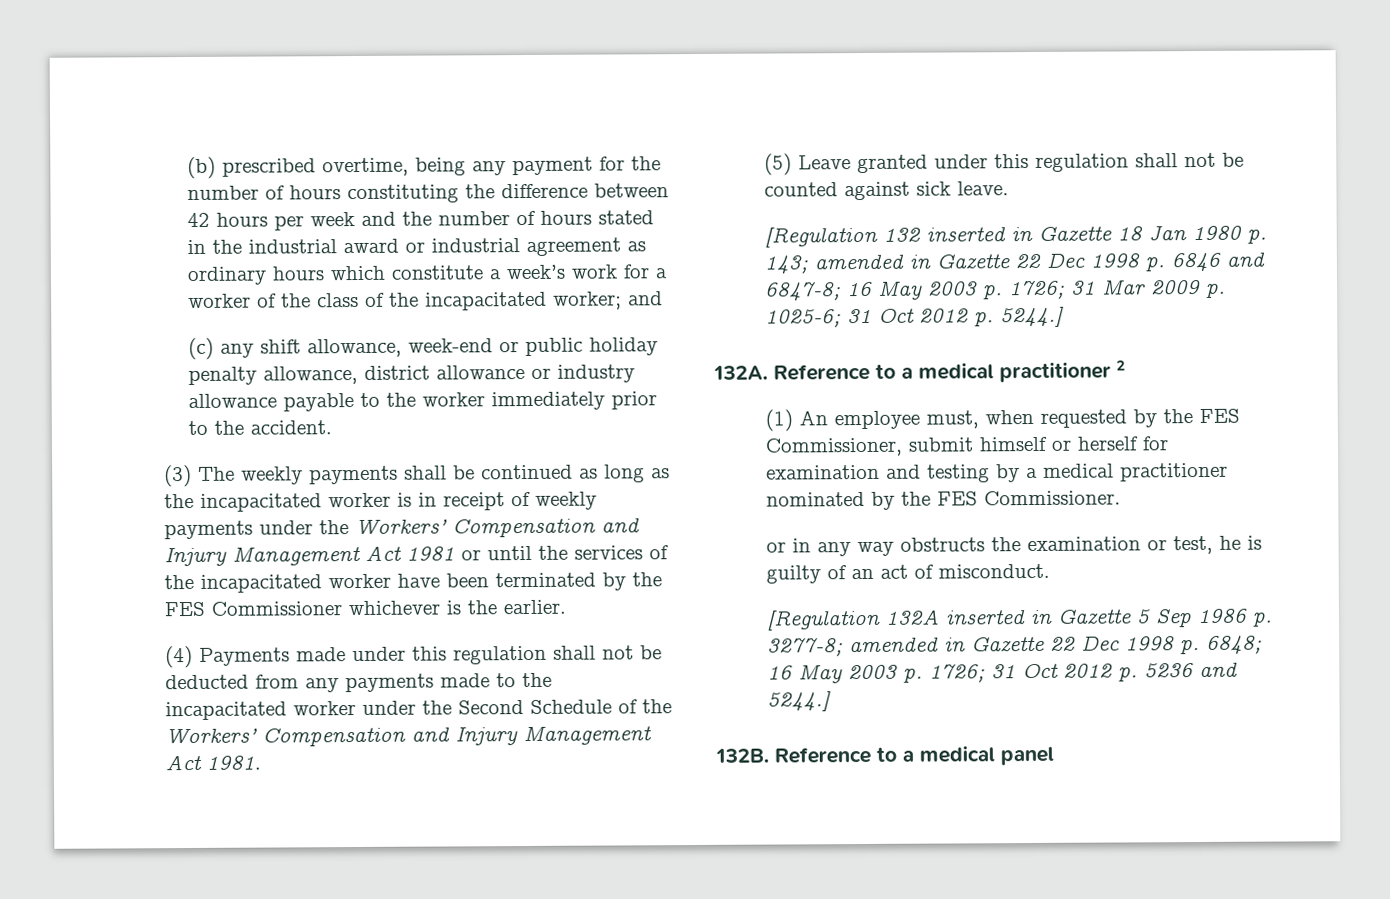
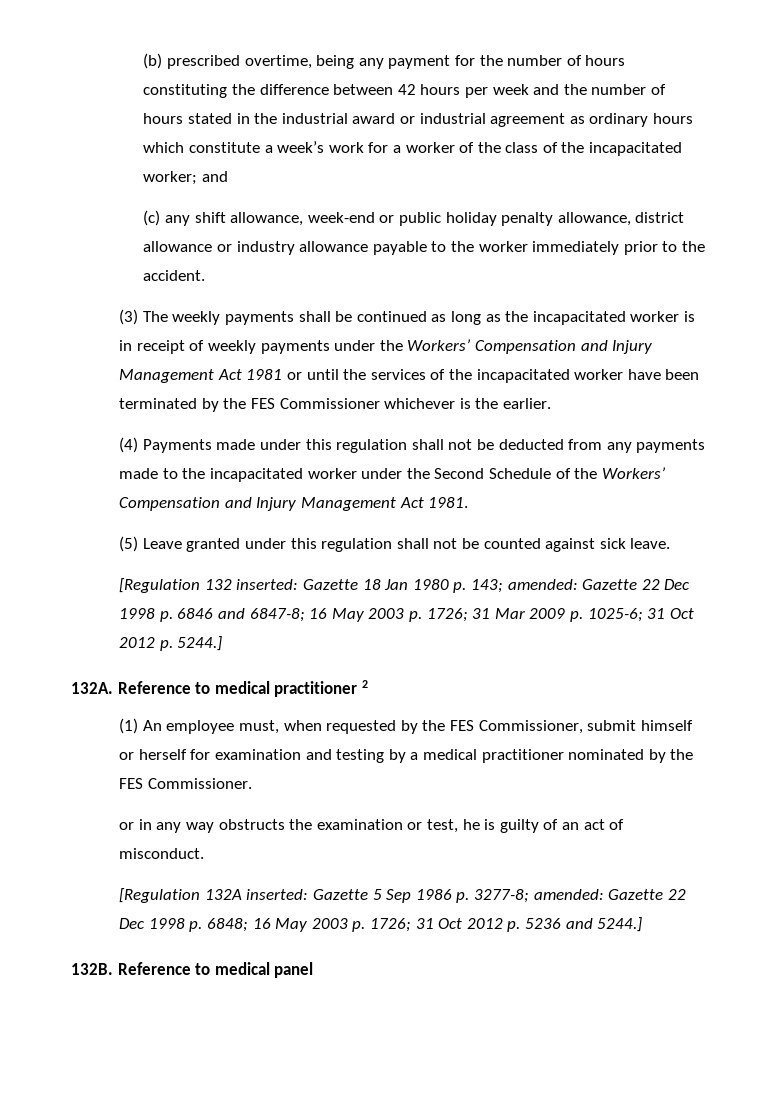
- [Regulation 132 inserted in Gazette 18 Jan 1980 p. 143; amended in Gazette 22 Dec 1998 p. 6846 and 6847-8; 16 May 2003 p. 1726; 31 Mar 2009 p. 1025-6; 31 Oct 2012 p. 5244.]
+ [Regulation 132 inserted: Gazette 18 Jan 1980 p. 143; amended: Gazette 22 Dec 1998 p. 6846 and 6847-8; 16 May 2003 p. 1726; 31 Mar 2009 p. 1025-6; 31 Oct 2012 p. 5244.]
- Reference to a medical practitioner 2
+ Reference to medical practitioner 2
- [Regulation 132A inserted in Gazette 5 Sep 1986 p. 3277-8; amended in Gazette 22 Dec 1998 p. 6848; 16 May 2003 p. 1726; 31 Oct 2012 p. 5236 and 5244.]
+ [Regulation 132A inserted: Gazette 5 Sep 1986 p. 3277-8; amended: Gazette 22 Dec 1998 p. 6848; 16 May 2003 p. 1726; 31 Oct 2012 p. 5236 and 5244.]
- Reference to a medical panel
+ Reference to medical panel

